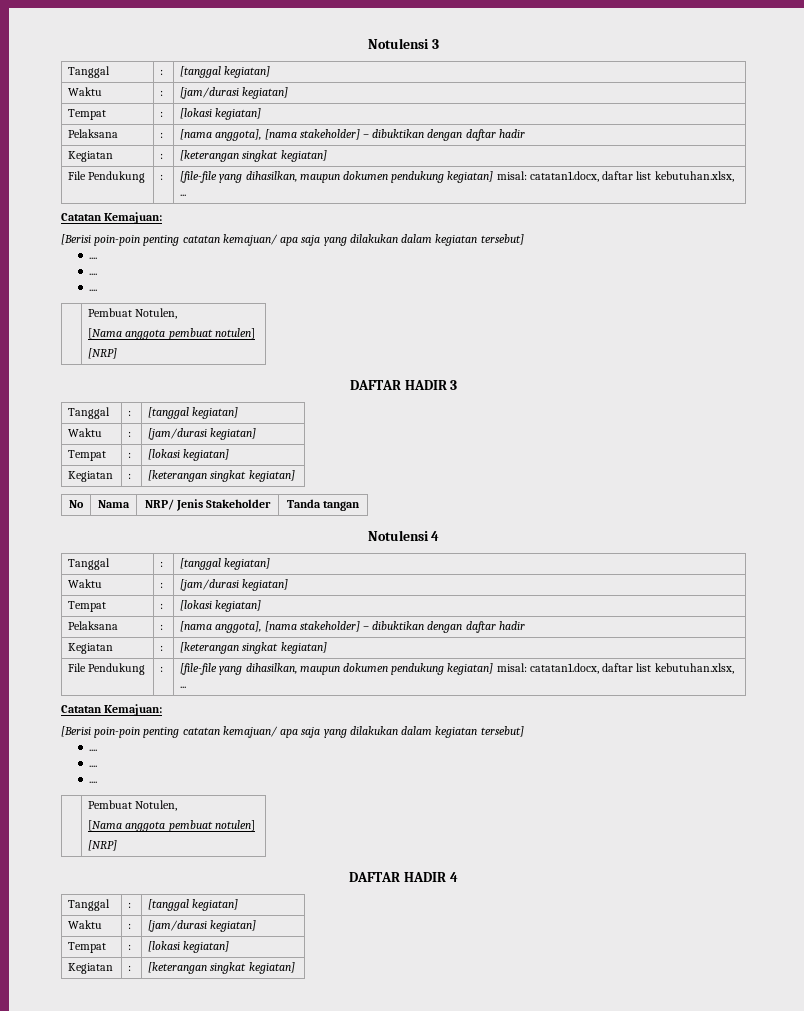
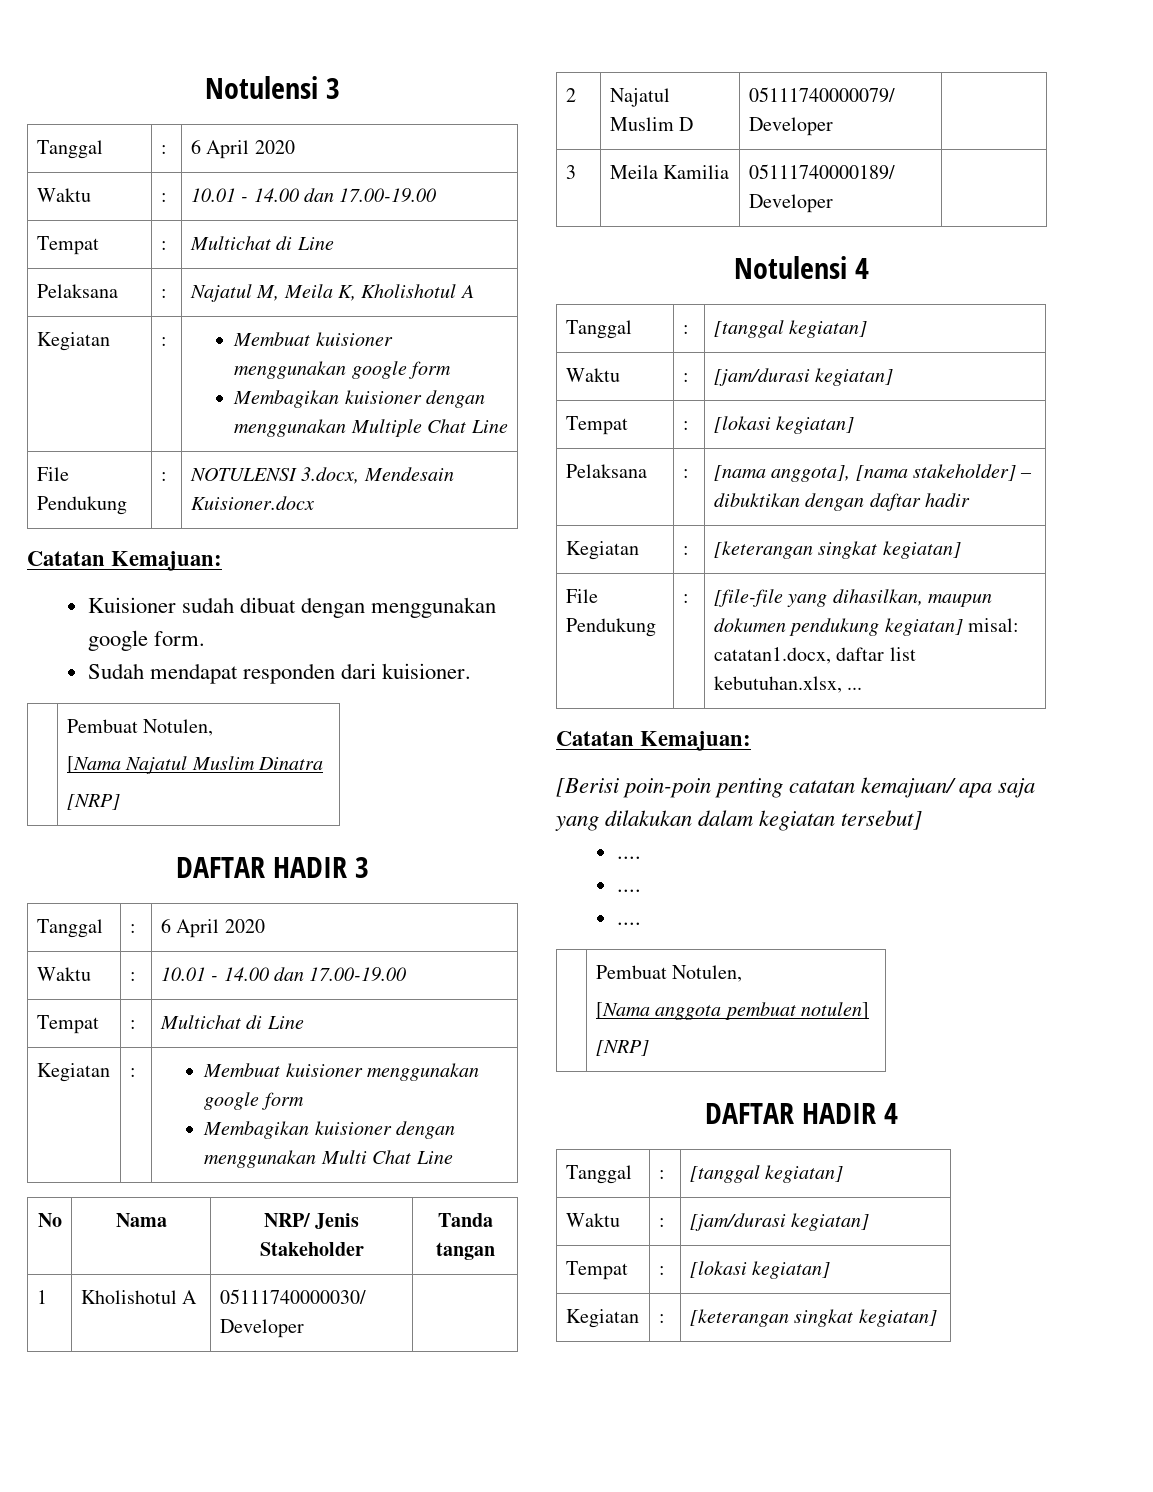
  Notulensi 3
- Tanggal | : | [tanggal kegiatan]
- Waktu | : | [jam/durasi kegiatan]
- Tempat | : | [lokasi kegiatan]
- Pelaksana | : | [nama anggota], [nama stakeholder] – dibuktikan dengan daftar hadir
- Kegiatan | : | [keterangan singkat kegiatan]
- File Pendukung | : | [file-file yang dihasilkan, maupun dokumen pendukung kegiatan] misal: catatan1.docx, daftar list kebutuhan.xlsx, ...
+ Tanggal | : | 6 April 2020
+ Waktu | : | 10.01 - 14.00 dan 17.00-19.00
+ Tempat | : | Multichat di Line
+ Pelaksana | : | Najatul M, Meila K, Kholishotul A
+ Kegiatan | : | Membuat kuisioner menggunakan google form
+ Membagikan kuisioner dengan menggunakan Multiple Chat Line
+ File Pendukung | : | NOTULENSI 3.docx, Mendesain Kuisioner.docx
  Catatan Kemajuan:
- [Berisi poin-poin penting catatan kemajuan/ apa saja yang dilakukan dalam kegiatan tersebut]
- ....
- ....
- ....
+ Kuisioner sudah dibuat dengan menggunakan google form.
+ Sudah mendapat responden dari kuisioner.
  | Pembuat Notulen,
- [Nama anggota pembuat notulen]
+ [Nama Najatul Muslim Dinatra
  DAFTAR HADIR 3
- Tanggal | : | [tanggal kegiatan]
- Waktu | : | [jam/durasi kegiatan]
- Tempat | : | [lokasi kegiatan]
- Kegiatan | : | [keterangan singkat kegiatan]
+ Tanggal | : | 6 April 2020
+ Waktu | : | 10.01 - 14.00 dan 17.00-19.00
+ Tempat | : | Multichat di Line
+ Kegiatan | : | Membuat kuisioner menggunakan google form
+ Membagikan kuisioner dengan menggunakan Multi Chat Line
+ 1 | Kholishotul A | 05111740000030/ Developer |
+ 2 | Najatul Muslim D | 05111740000079/ Developer |
+ 3 | Meila Kamilia | 05111740000189/ Developer |

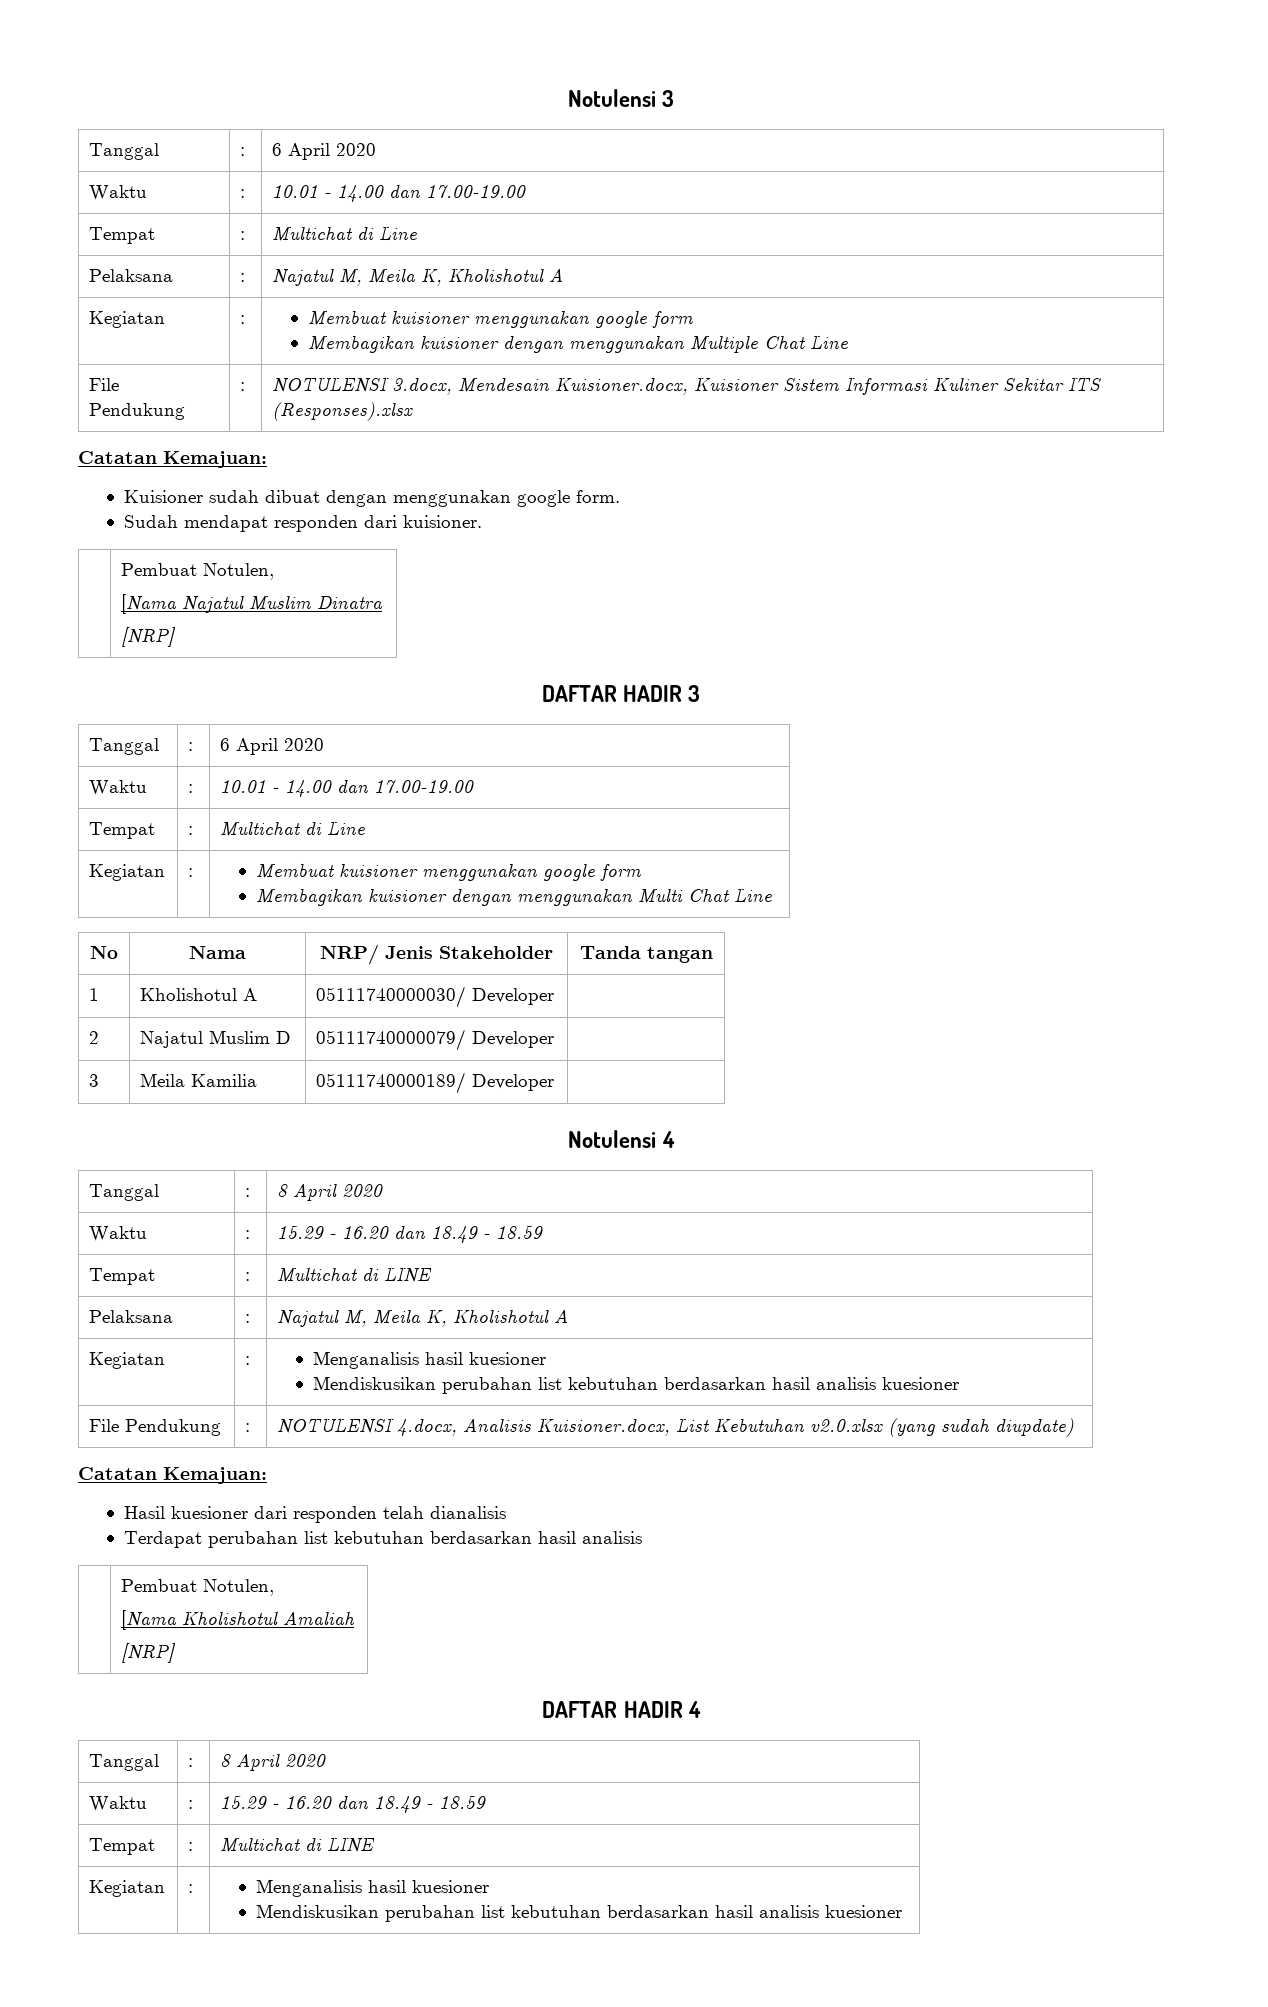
- File Pendukung | : | NOTULENSI 3.docx, Mendesain Kuisioner.docx
+ File Pendukung | : | NOTULENSI 3.docx, Mendesain Kuisioner.docx, Kuisioner Sistem Informasi Kuliner Sekitar ITS (Responses).xlsx
  Notulensi 4
- Tanggal | : | [tanggal kegiatan]
- Waktu | : | [jam/durasi kegiatan]
- Tempat | : | [lokasi kegiatan]
- Pelaksana | : | [nama anggota], [nama stakeholder] – dibuktikan dengan daftar hadir
- Kegiatan | : | [keterangan singkat kegiatan]
- File Pendukung | : | [file-file yang dihasilkan, maupun dokumen pendukung kegiatan] misal: catatan1.docx, daftar list kebutuhan.xlsx, ...
+ Tanggal | : | 8 April 2020
+ Waktu | : | 15.29 - 16.20 dan 18.49 - 18.59
+ Tempat | : | Multichat di LINE
+ Pelaksana | : | Najatul M, Meila K, Kholishotul A
+ Kegiatan | : | Menganalisis hasil kuesioner
+ Mendiskusikan perubahan list kebutuhan berdasarkan hasil analisis kuesioner
+ File Pendukung | : | NOTULENSI 4.docx, Analisis Kuisioner.docx, List Kebutuhan v2.0.xlsx (yang sudah diupdate)
  Catatan Kemajuan:
- [Berisi poin-poin penting catatan kemajuan/ apa saja yang dilakukan dalam kegiatan tersebut]
- ....
- ....
- ....
+ Hasil kuesioner dari responden telah dianalisis
+ Terdapat perubahan list kebutuhan berdasarkan hasil analisis
  | Pembuat Notulen,
- [Nama anggota pembuat notulen]
+ [Nama Kholishotul Amaliah
  DAFTAR HADIR 4
- Tanggal | : | [tanggal kegiatan]
- Waktu | : | [jam/durasi kegiatan]
- Tempat | : | [lokasi kegiatan]
- Kegiatan | : | [keterangan singkat kegiatan]
+ Tanggal | : | 8 April 2020
+ Waktu | : | 15.29 - 16.20 dan 18.49 - 18.59
+ Tempat | : | Multichat di LINE
+ Kegiatan | : | Menganalisis hasil kuesioner
+ Mendiskusikan perubahan list kebutuhan berdasarkan hasil analisis kuesioner

